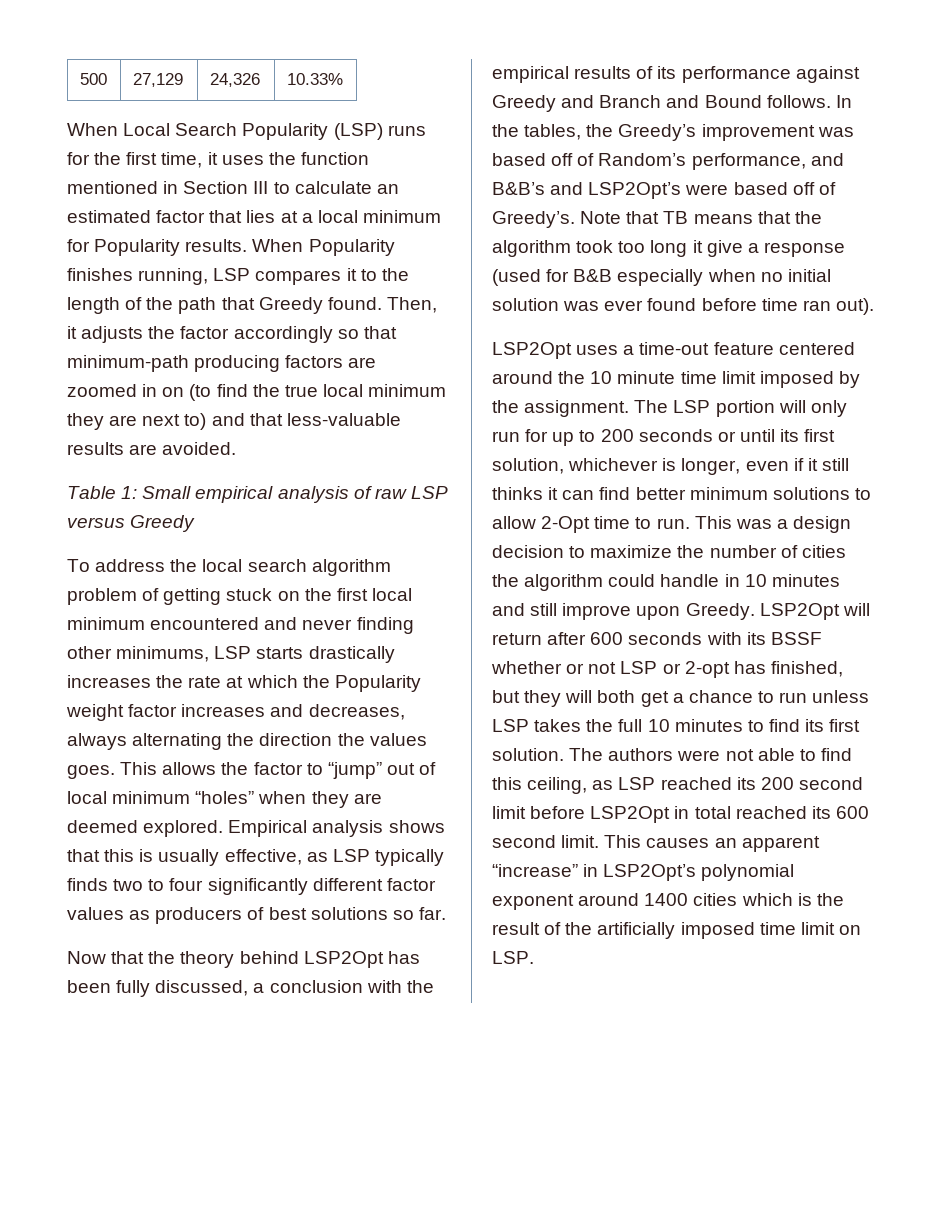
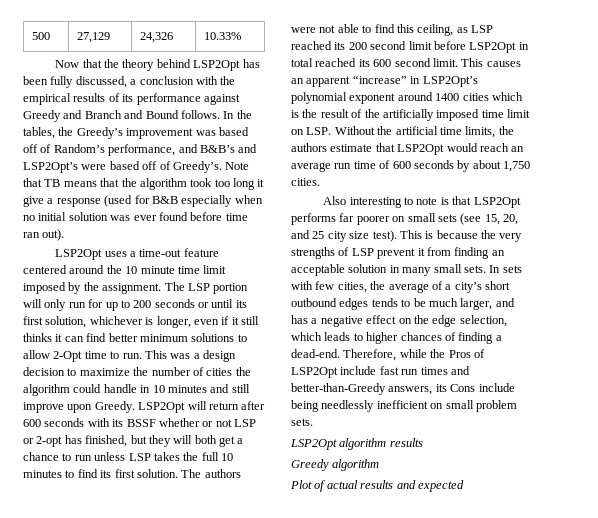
- When Local Search Popularity (LSP) runs for the first time, it uses the function mentioned in Section III to calculate an estimated factor that lies at a local minimum for Popularity results. When Popularity finishes running, LSP compares it to the length of the path that Greedy found. Then, it adjusts the factor accordingly so that minimum-path producing factors are zoomed in on (to find the true local minimum they are next to) and that less-valuable results are avoided.
- Table 1: Small empirical analysis of raw LSP versus Greedy
- To address the local search algorithm problem of getting stuck on the first local minimum encountered and never finding other minimums, LSP starts drastically increases the rate at which the Popularity weight factor increases and decreases, always alternating the direction the values goes. This allows the factor to “jump” out of local minimum “holes” when they are deemed explored. Empirical analysis shows that this is usually effective, as LSP typically finds two to four significantly different factor values as producers of best solutions so far.
- This causes an apparent “increase” in LSP2Opt’s polynomial exponent around 1400 cities which is the result of the artificially imposed time limit on LSP.
+ This causes an apparent “increase” in LSP2Opt’s polynomial exponent around 1400 cities which is the result of the artificially imposed time limit on LSP. Without the artificial time limits, the authors estimate that LSP2Opt would reach an average run time of 600 seconds by about 1,750 cities.
+ Also interesting to note is that LSP2Opt performs far poorer on small sets (see 15, 20, and 25 city size test). This is because the very strengths of LSP prevent it from finding an acceptable solution in many small sets. In sets with few cities, the average of a city’s short outbound edges tends to be much larger, and has a negative effect on the edge selection, which leads to higher chances of finding a dead-end. Therefore, while the Pros of LSP2Opt include fast run times and better-than-Greedy answers, its Cons include being needlessly inefficient on small problem sets.
+ LSP2Opt algorithm results
+ Greedy algorithm
+ Plot of actual results and expected

